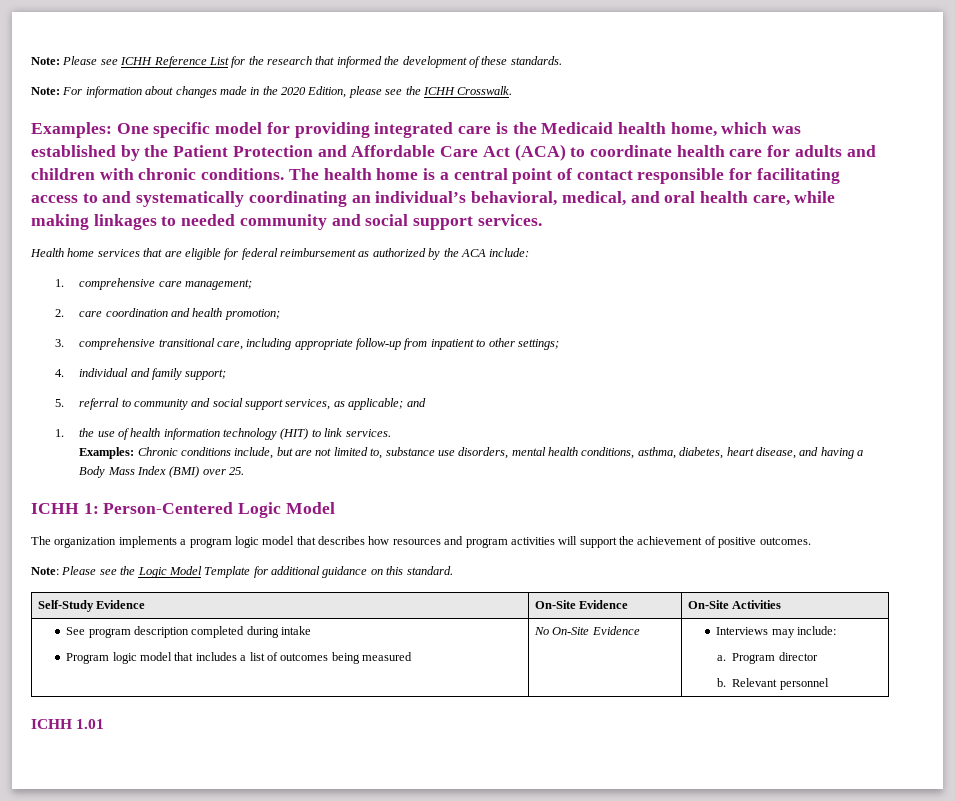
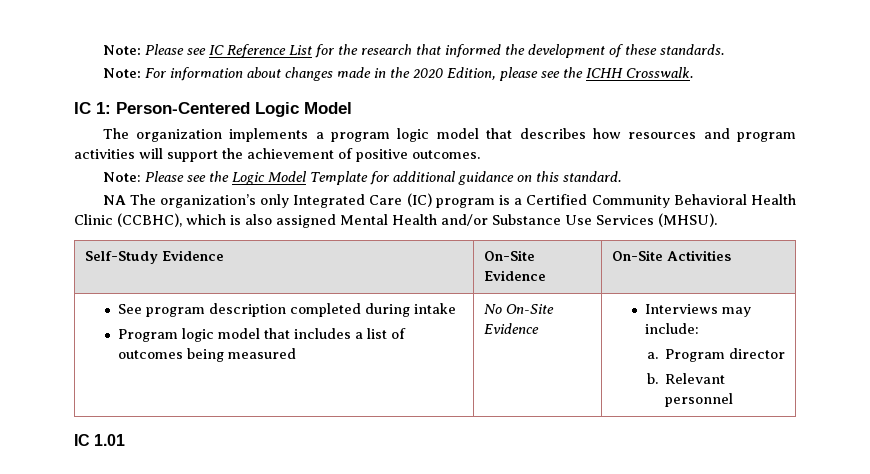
- Note: Please see ICHH Reference List for the research that informed the development of these standards.
+ Note: Please see IC Reference List for the research that informed the development of these standards.
- Examples: One specific model for providing integrated care is the Medicaid health home, which was established by the Patient Protection and Affordable Care Act (ACA) to coordinate health care for adults and children with chronic conditions. The health home is a central point of contact responsible for facilitating access to and systematically coordinating an individual’s behavioral, medical, and oral health care, while making linkages to needed community and social support services.
- Health home services that are eligible for federal reimbursement as authorized by the ACA include:
- 1. comprehensive care management;
- 2. care coordination and health promotion;
- 3. comprehensive transitional care, including appropriate follow-up from inpatient to other settings;
- 4. individual and family support;
- 5. referral to community and social support services, as applicable; and
- 1. the use of health information technology (HIT) to link services.
- Examples: Chronic conditions include, but are not limited to, substance use disorders, mental health conditions, asthma, diabetes, heart disease, and having a Body Mass Index (BMI) over 25.
- ICHH 1: Person-Centered Logic Model
+ IC 1: Person-Centered Logic Model
+ NA The organization’s only Integrated Care (IC) program is a Certified Community Behavioral Health Clinic (CCBHC), which is also assigned Mental Health and/or Substance Use Services (MHSU).
- ICHH 1.01
+ IC 1.01

